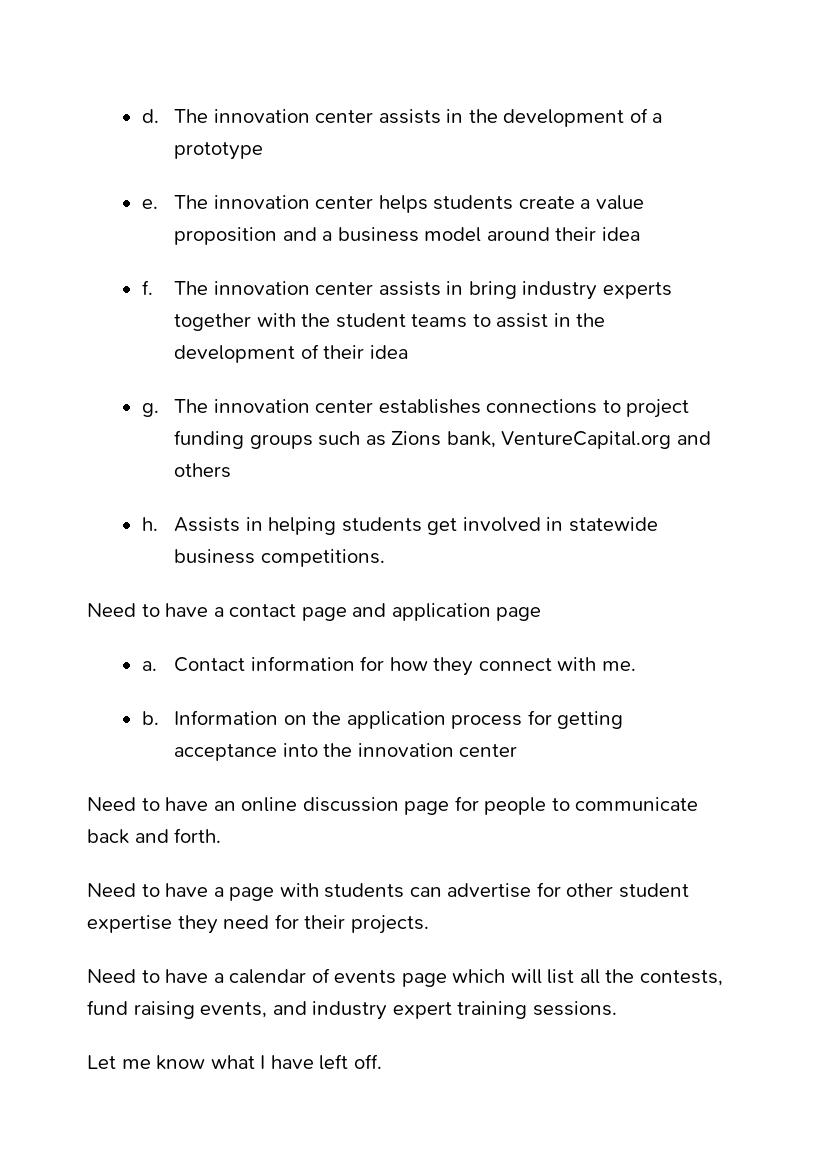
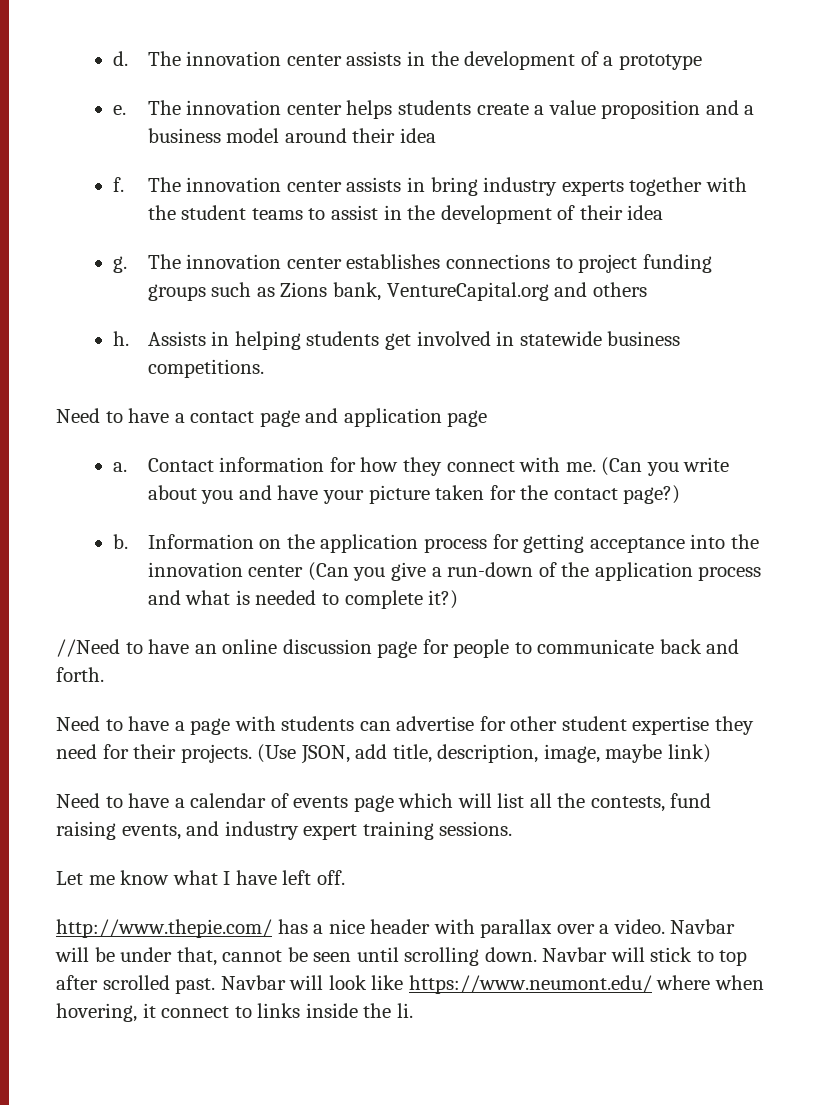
+ (Can you write about you and have your picture taken for the contact page?)
- Information on the application process for getting acceptance into the innovation center
- Need to have an online discussion page for people to communicate back and forth.
+ Information on the application process for getting acceptance into the innovation center (Can you give a run-down of the application process and what is needed to complete it?)
+ //Need to have an online discussion page for people to communicate back and forth.
+ (Use JSON, add title, description, image, maybe link)
+ http://www.thepie.com/ has a nice header with parallax over a video. Navbar will be under that, cannot be seen until scrolling down. Navbar will stick to top after scrolled past. Navbar will look like https://www.neumont.edu/ where when hovering, it connect to links inside the li.

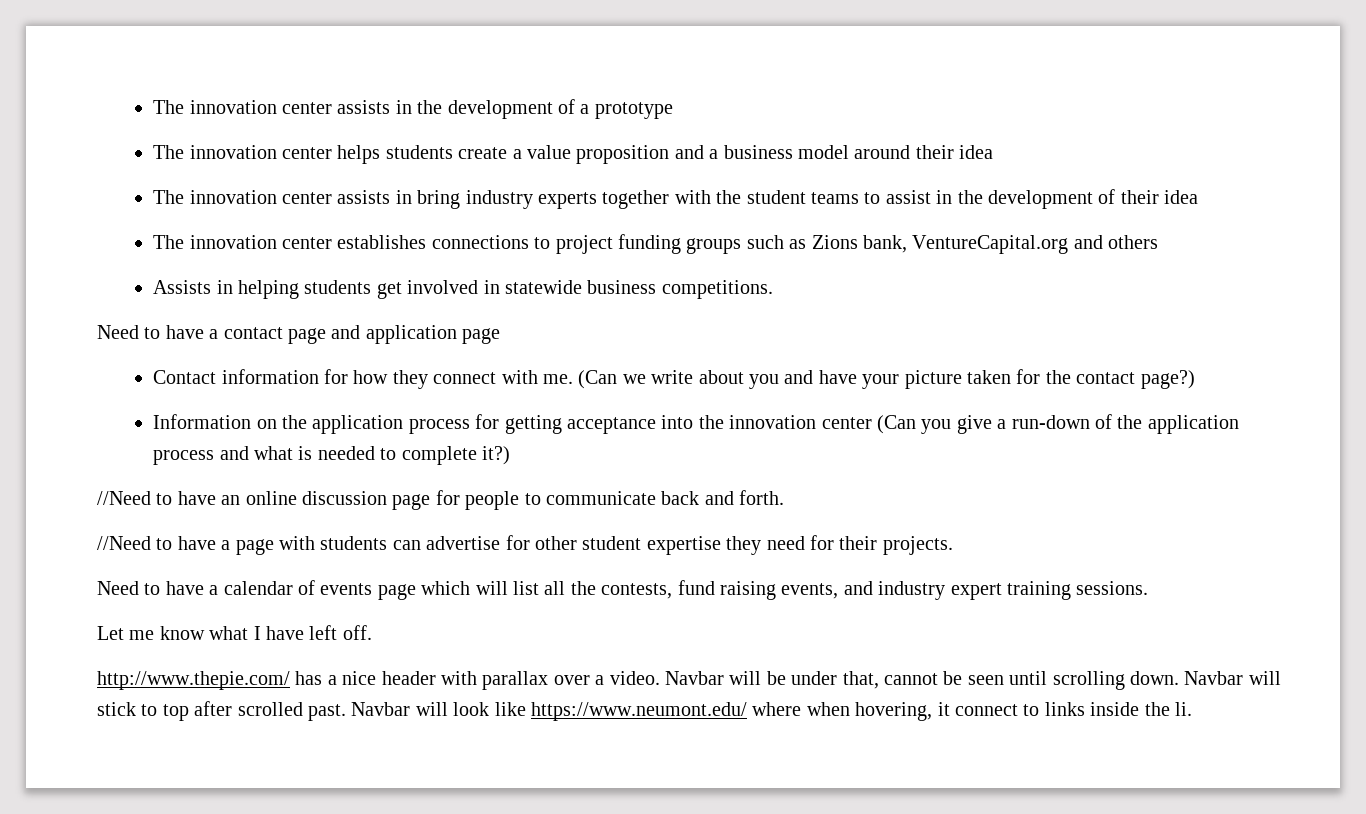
- d.
- e.
- f.
- g.
- h.
- a.
- (Can you write about you and have your picture taken for the contact page?)
+ (Can we write about you and have your picture taken for the contact page?)
- b.
- Need to have a page with students can advertise for other student expertise they need for their projects. (Use JSON, add title, description, image, maybe link)
+ //Need to have a page with students can advertise for other student expertise they need for their projects.

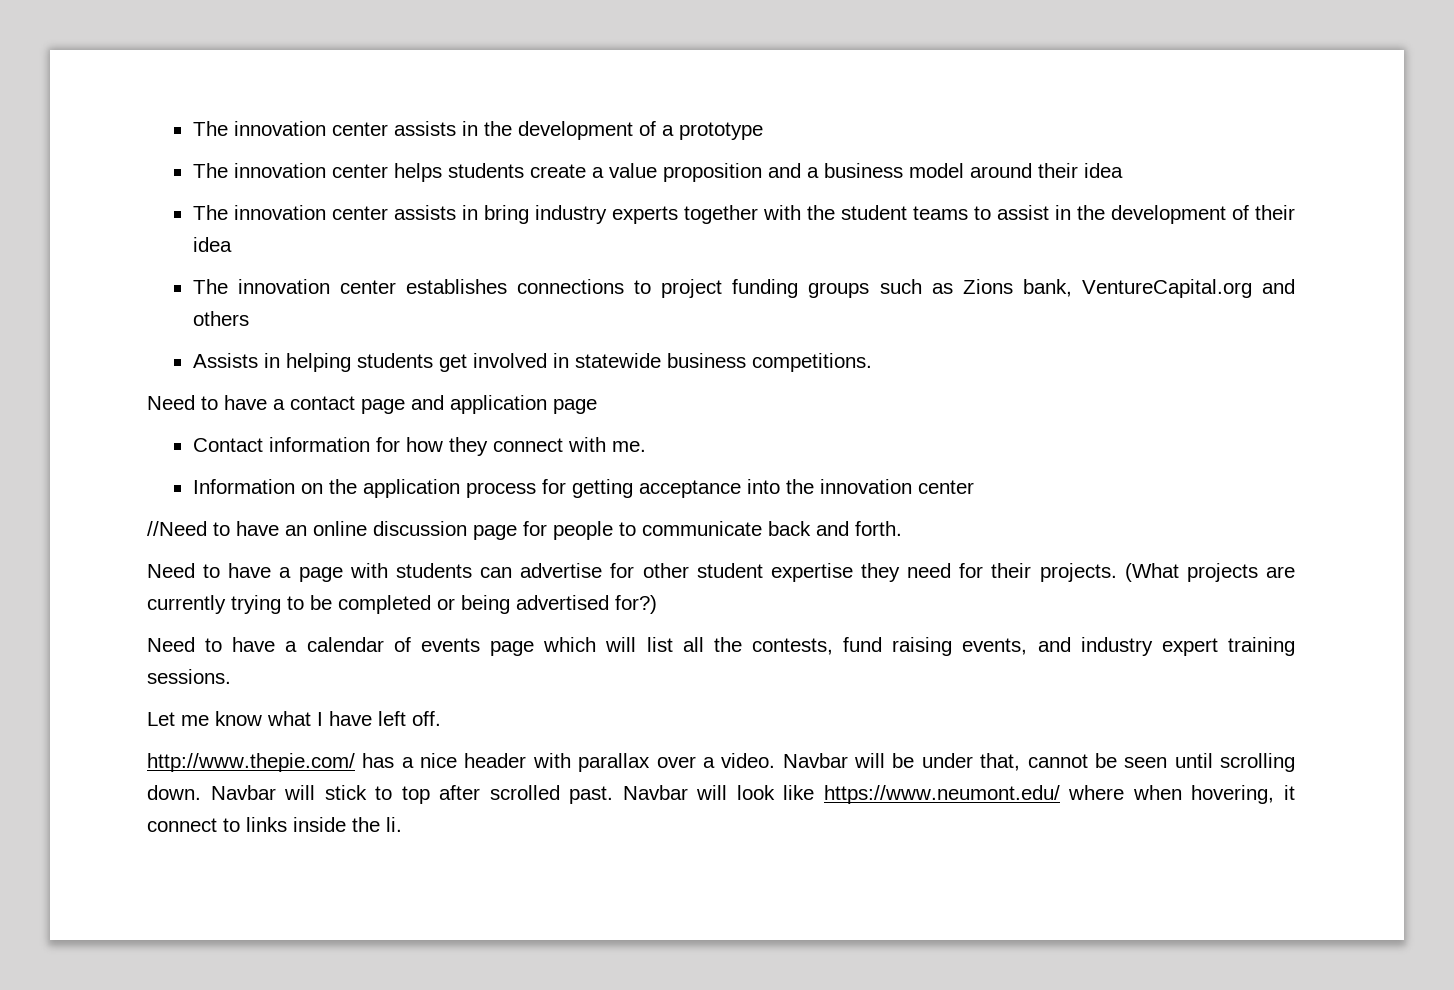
- (Can we write about you and have your picture taken for the contact page?)
- Information on the application process for getting acceptance into the innovation center (Can you give a run-down of the application process and what is needed to complete it?)
+ Information on the application process for getting acceptance into the innovation center
- //Need to have a page with students can advertise for other student expertise they need for their projects.
+ Need to have a page with students can advertise for other student expertise they need for their projects. (What projects are currently trying to be completed or being advertised for?)

